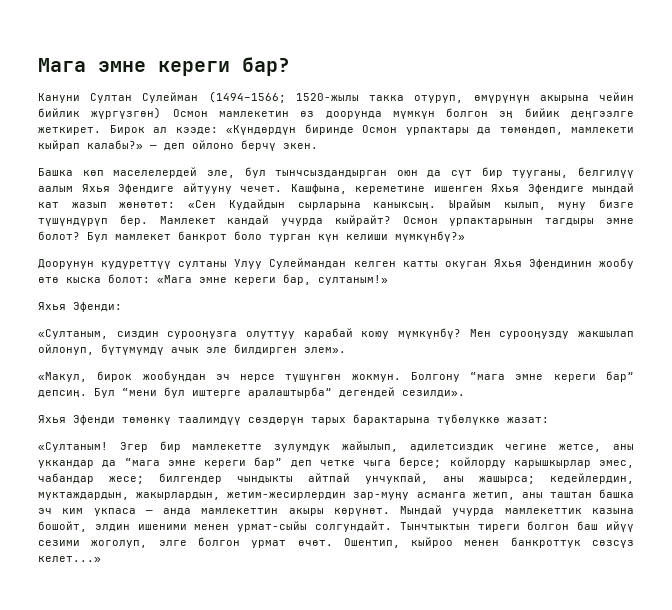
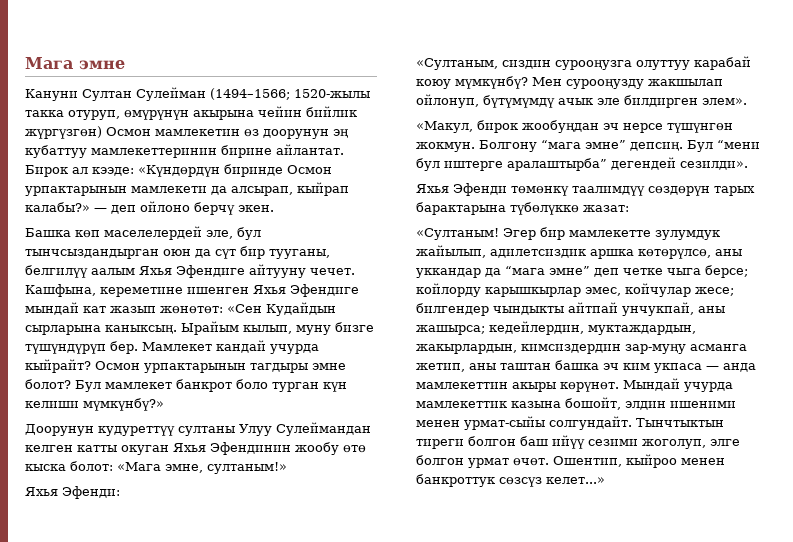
- Мага эмне кереги бар?
+ Мага эмне
- Кануни Султан Сулейман (1494–1566; 1520-жылы такка отуруп, өмүрүнүн акырына чейин бийлик жүргүзгөн) Осмон мамлекетин өз доорунда мүмкүн болгон эң бийик деңгээлге жеткирет.
+ Кануни Султан Сулейман (1494–1566; 1520-жылы такка отуруп, өмүрүнүн акырына чейин бийлик жүргүзгөн) Осмон мамлекетин өз доорунун эң кубаттуу мамлекеттеринин бирине айлантат.
- Бирок ал кээде: «Күндөрдүн биринде Осмон урпактары да төмөндөп, мамлекети кыйрап калабы?»
+ Бирок ал кээде: «Күндөрдүн биринде Осмон урпактарынын мамлекети да алсырап, кыйрап калабы?»
- Доорунун кудуреттүү султаны Улуу Сулеймандан келген катты окуган Яхья Эфендинин жообу өтө кыска болот: «Мага эмне кереги бар, султаным!»
+ Доорунун кудуреттүү султаны Улуу Сулеймандан келген катты окуган Яхья Эфендинин жообу өтө кыска болот: «Мага эмне, султаным!»
- Болгону “мага эмне кереги бар” депсиң.
+ Болгону “мага эмне” депсиң.
- Эгер бир мамлекетте зулумдук жайылып, адилетсиздик чегине жетсе, аны уккандар да “мага эмне кереги бар” деп четке чыга берсе; койлорду карышкырлар эмес, чабандар жесе; билгендер чындыкты айтпай унчукпай, аны жашырса; кедейлердин, муктаждардын, жакырлардын, жетим-жесирлердин зар-муңу асманга жетип, аны таштан башка эч ким укпаса — анда мамлекеттин акыры көрүнөт.
+ Эгер бир мамлекетте зулумдук жайылып, адилетсиздик аршка көтөрүлсө, аны уккандар да “мага эмне” деп четке чыга берсе; койлорду карышкырлар эмес, койчулар жесе; билгендер чындыкты айтпай унчукпай, аны жашырса; кедейлердин, муктаждардын, жакырлардын, кимсиздердин зар-муңу асманга жетип, аны таштан башка эч ким укпаса — анда мамлекеттин акыры көрүнөт.

